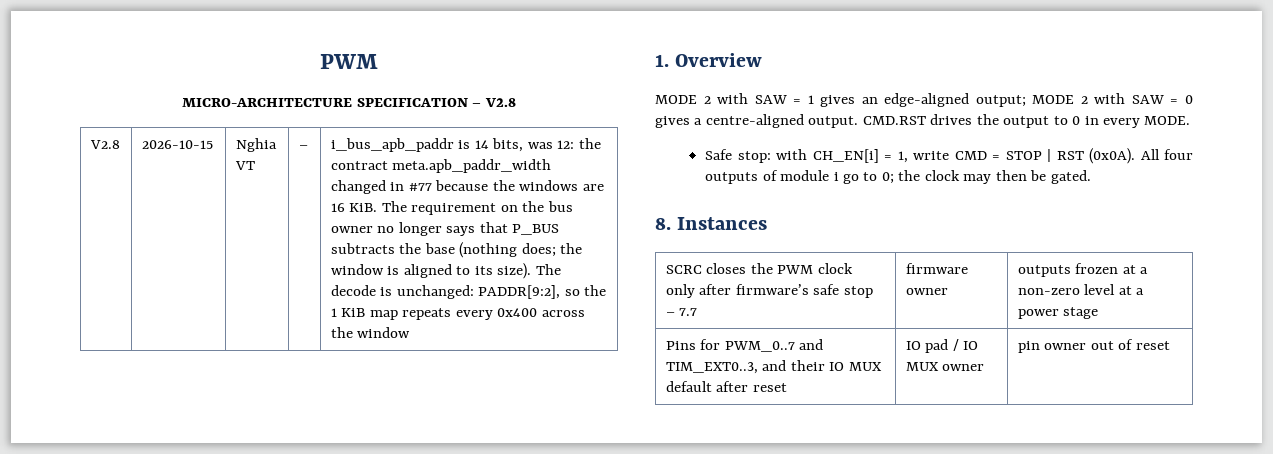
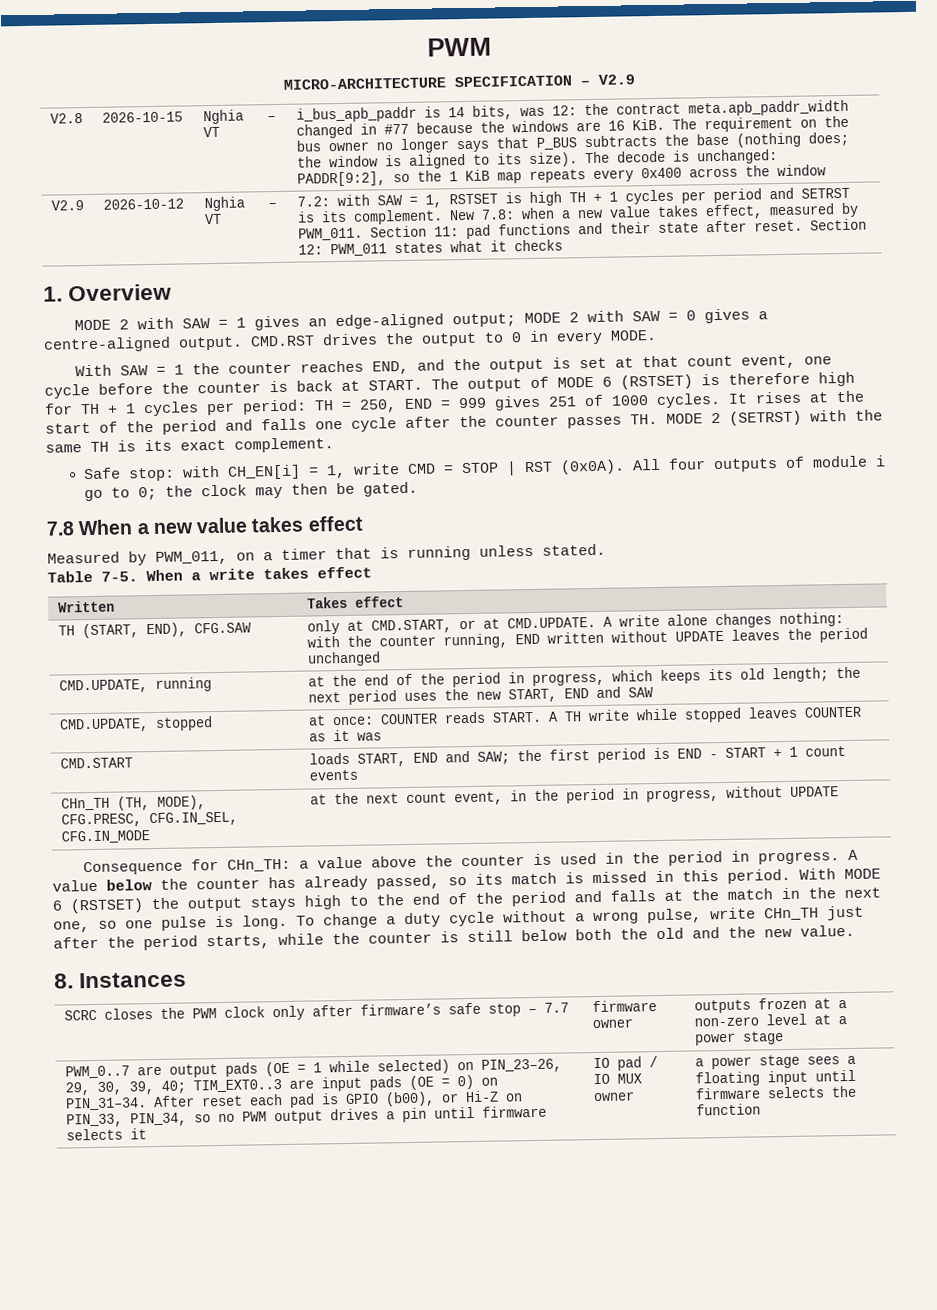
- MICRO-ARCHITECTURE SPECIFICATION – V2.8
+ MICRO-ARCHITECTURE SPECIFICATION – V2.9
+ V2.9 | 2026-10-12 | Nghia VT | – | 7.2: with SAW = 1, RSTSET is high TH + 1 cycles per period and SETRST is its complement. New 7.8: when a new value takes effect, measured by PWM_011. Section 11: pad functions and their state after reset. Section 12: PWM_011 states what it checks
+ With SAW = 1 the counter reaches END, and the output is set at that count event, one cycle before the counter is back at START. The output of MODE 6 (RSTSET) is therefore high for TH + 1 cycles per period: TH = 250, END = 999 gives 251 of 1000 cycles. It rises at the start of the period and falls one cycle after the counter passes TH. MODE 2 (SETRST) with the same TH is its exact complement.
+ 7.8 When a new value takes effect
+ Measured by PWM_011, on a timer that is running unless stated.
+ Table 7-5. When a write takes effect
+ Written | Takes effect
+ TH (START, END), CFG.SAW | only at CMD.START, or at CMD.UPDATE. A write alone changes nothing: with the counter running, END written without UPDATE leaves the period unchanged
+ CMD.UPDATE, running | at the end of the period in progress, which keeps its old length; the next period uses the new START, END and SAW
+ CMD.UPDATE, stopped | at once: COUNTER reads START. A TH write while stopped leaves COUNTER as it was
+ CMD.START | loads START, END and SAW; the first period is END - START + 1 count events
+ CHn_TH (TH, MODE), CFG.PRESC, CFG.IN_SEL, CFG.IN_MODE | at the next count event, in the period in progress, without UPDATE
+ Consequence for CHn_TH: a value above the counter is used in the period in progress. A value below the counter has already passed, so its match is missed in this period. With MODE 6 (RSTSET) the output stays high to the end of the period and falls at the match in the next one, so one pulse is long. To change a duty cycle without a wrong pulse, write CHn_TH just after the period starts, while the counter is still below both the old and the new value.
- Pins for PWM_0..7 and TIM_EXT0..3, and their IO MUX default after reset
+ PWM_0..7 are output pads (OE = 1 while selected) on PIN_23–26, 29, 30, 39, 40; TIM_EXT0..3 are input pads (OE = 0) on PIN_31–34. After reset each pad is GPIO (b00), or Hi-Z on PIN_33, PIN_34, so no PWM output drives a pin until firmware selects it
- pin owner out of reset
+ a power stage sees a floating input until firmware selects the function

